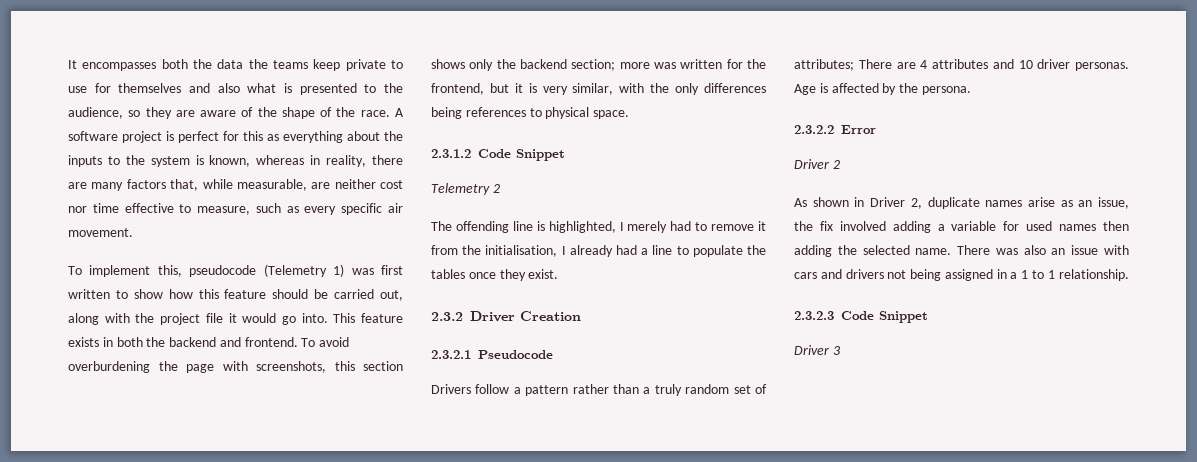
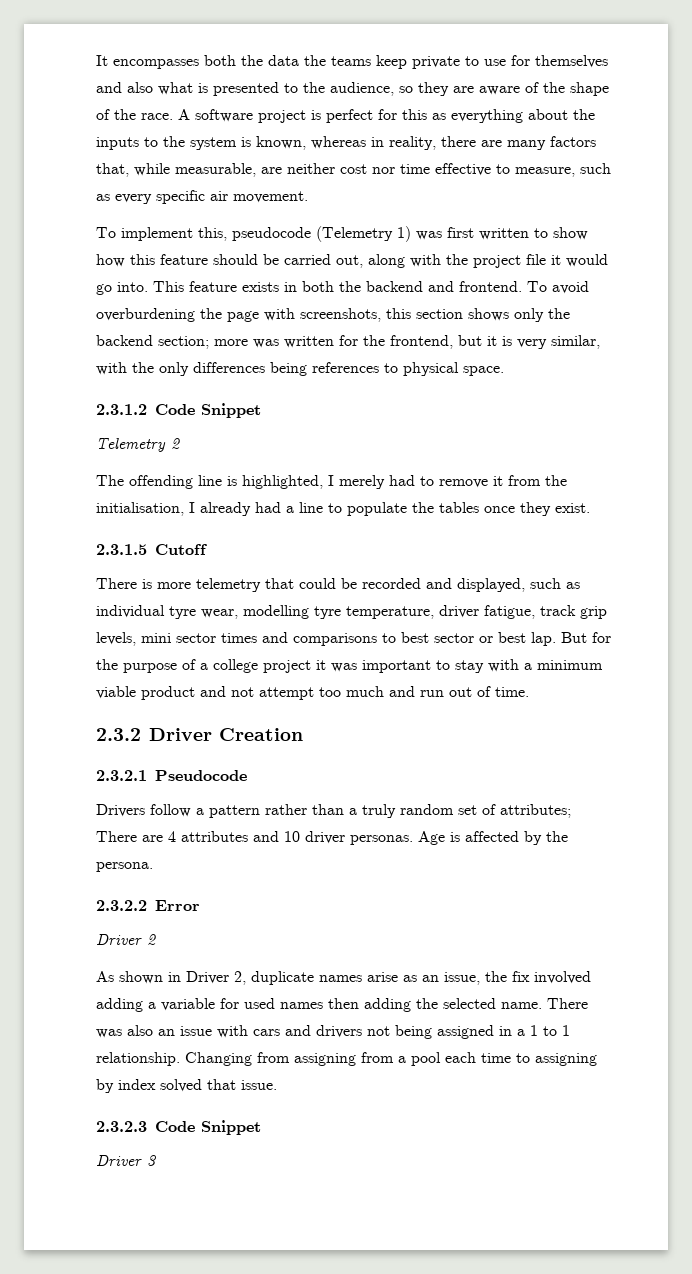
+ 2.3.1.5 Cutoff
+ There is more telemetry that could be recorded and displayed, such as individual tyre wear, modelling tyre temperature, driver fatigue, track grip levels, mini sector times and comparisons to best sector or best lap. But for the purpose of a college project it was important to stay with a minimum viable product and not attempt too much and run out of time.
+ Changing from assigning from a pool each time to assigning by index solved that issue.

